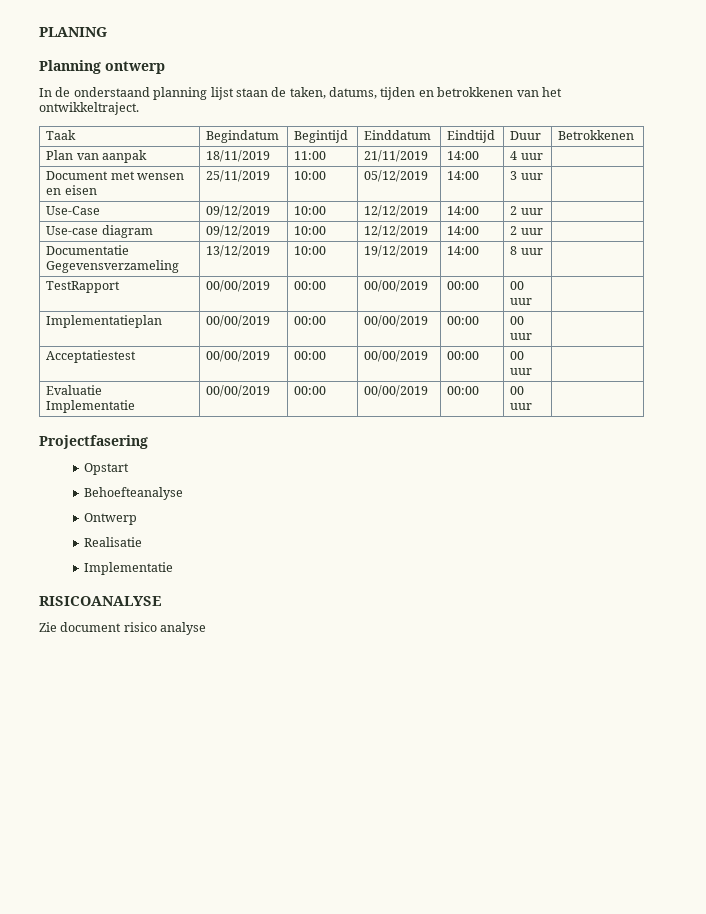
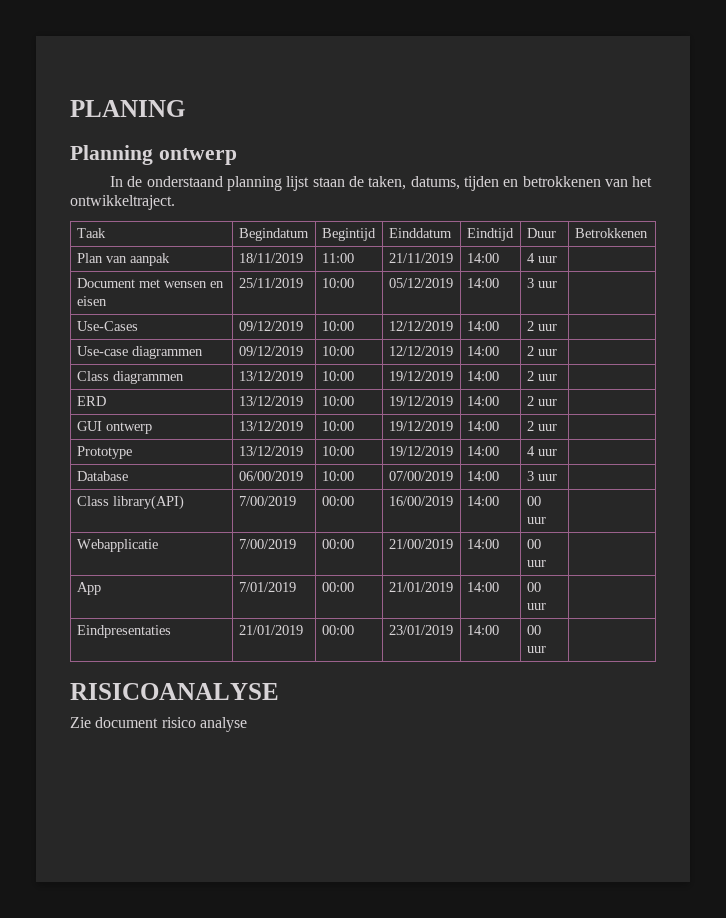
- Use-Case | 09/12/2019 | 10:00 | 12/12/2019 | 14:00 | 2 uur |
+ Use-Cases | 09/12/2019 | 10:00 | 12/12/2019 | 14:00 | 2 uur |
- Use-case diagram | 09/12/2019 | 10:00 | 12/12/2019 | 14:00 | 2 uur |
- Documentatie Gegevensverzameling | 13/12/2019 | 10:00 | 19/12/2019 | 14:00 | 8 uur |
- TestRapport | 00/00/2019 | 00:00 | 00/00/2019 | 00:00 | 00 uur |
- Implementatieplan | 00/00/2019 | 00:00 | 00/00/2019 | 00:00 | 00 uur |
- Acceptatiestest | 00/00/2019 | 00:00 | 00/00/2019 | 00:00 | 00 uur |
- Evaluatie Implementatie | 00/00/2019 | 00:00 | 00/00/2019 | 00:00 | 00 uur |
- Projectfasering
- Opstart
- Behoefteanalyse
- Ontwerp
- Realisatie
- Implementatie
+ Use-case diagrammen | 09/12/2019 | 10:00 | 12/12/2019 | 14:00 | 2 uur |
+ Class diagrammen | 13/12/2019 | 10:00 | 19/12/2019 | 14:00 | 2 uur |
+ ERD | 13/12/2019 | 10:00 | 19/12/2019 | 14:00 | 2 uur |
+ GUI ontwerp | 13/12/2019 | 10:00 | 19/12/2019 | 14:00 | 2 uur |
+ Prototype | 13/12/2019 | 10:00 | 19/12/2019 | 14:00 | 4 uur |
+ Database | 06/00/2019 | 10:00 | 07/00/2019 | 14:00 | 3 uur |
+ Class library(API) | 7/00/2019 | 00:00 | 16/00/2019 | 14:00 | 00 uur |
+ Webapplicatie | 7/00/2019 | 00:00 | 21/00/2019 | 14:00 | 00 uur |
+ App | 7/01/2019 | 00:00 | 21/01/2019 | 14:00 | 00 uur |
+ Eindpresentaties | 21/01/2019 | 00:00 | 23/01/2019 | 14:00 | 00 uur |

